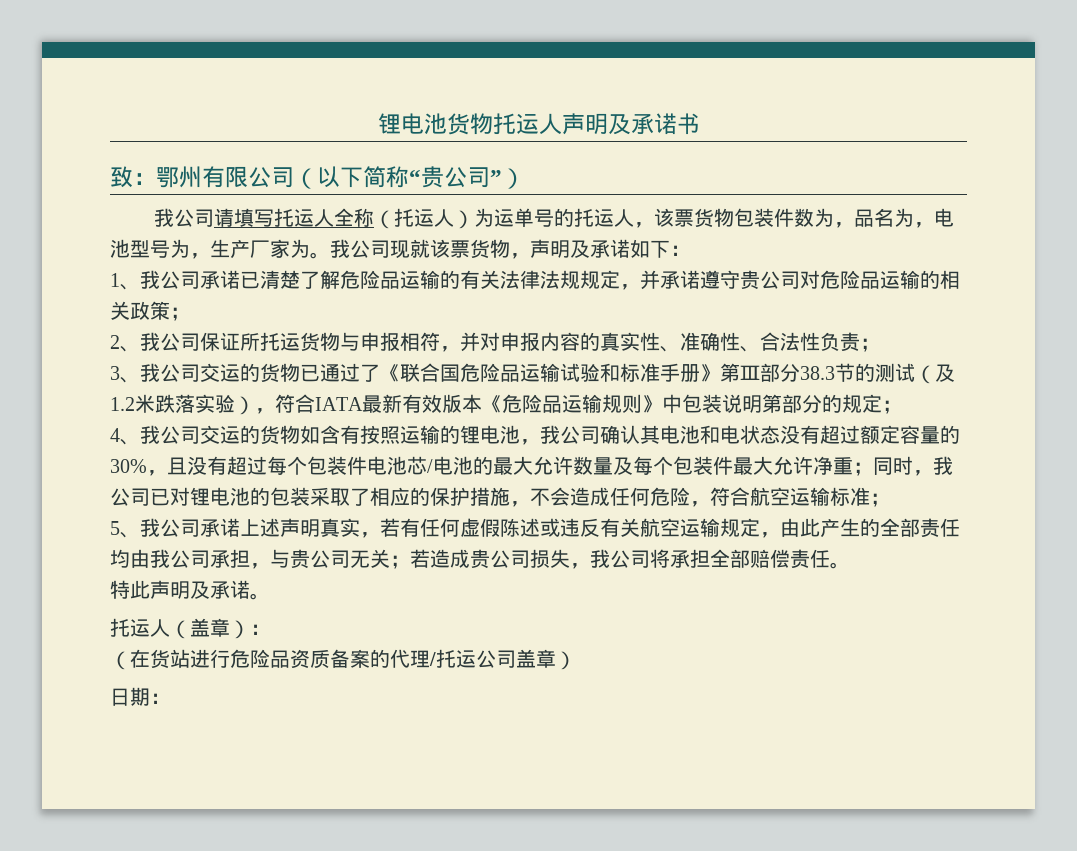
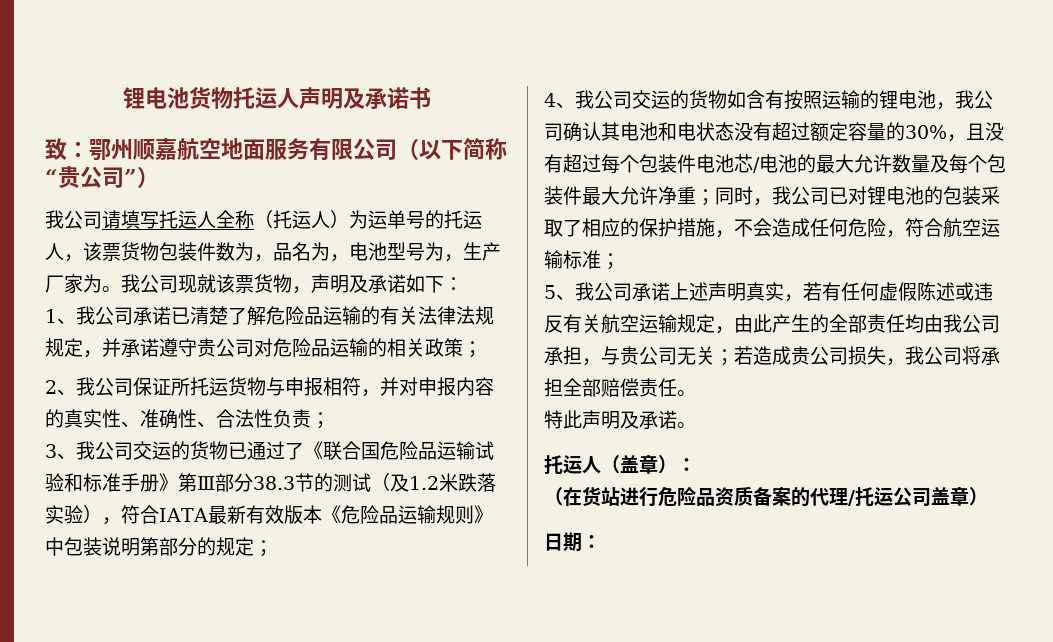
- 致：鄂州有限公司（以下简称“贵公司”）
+ 致：鄂州顺嘉航空地面服务有限公司（以下简称“贵公司”）

